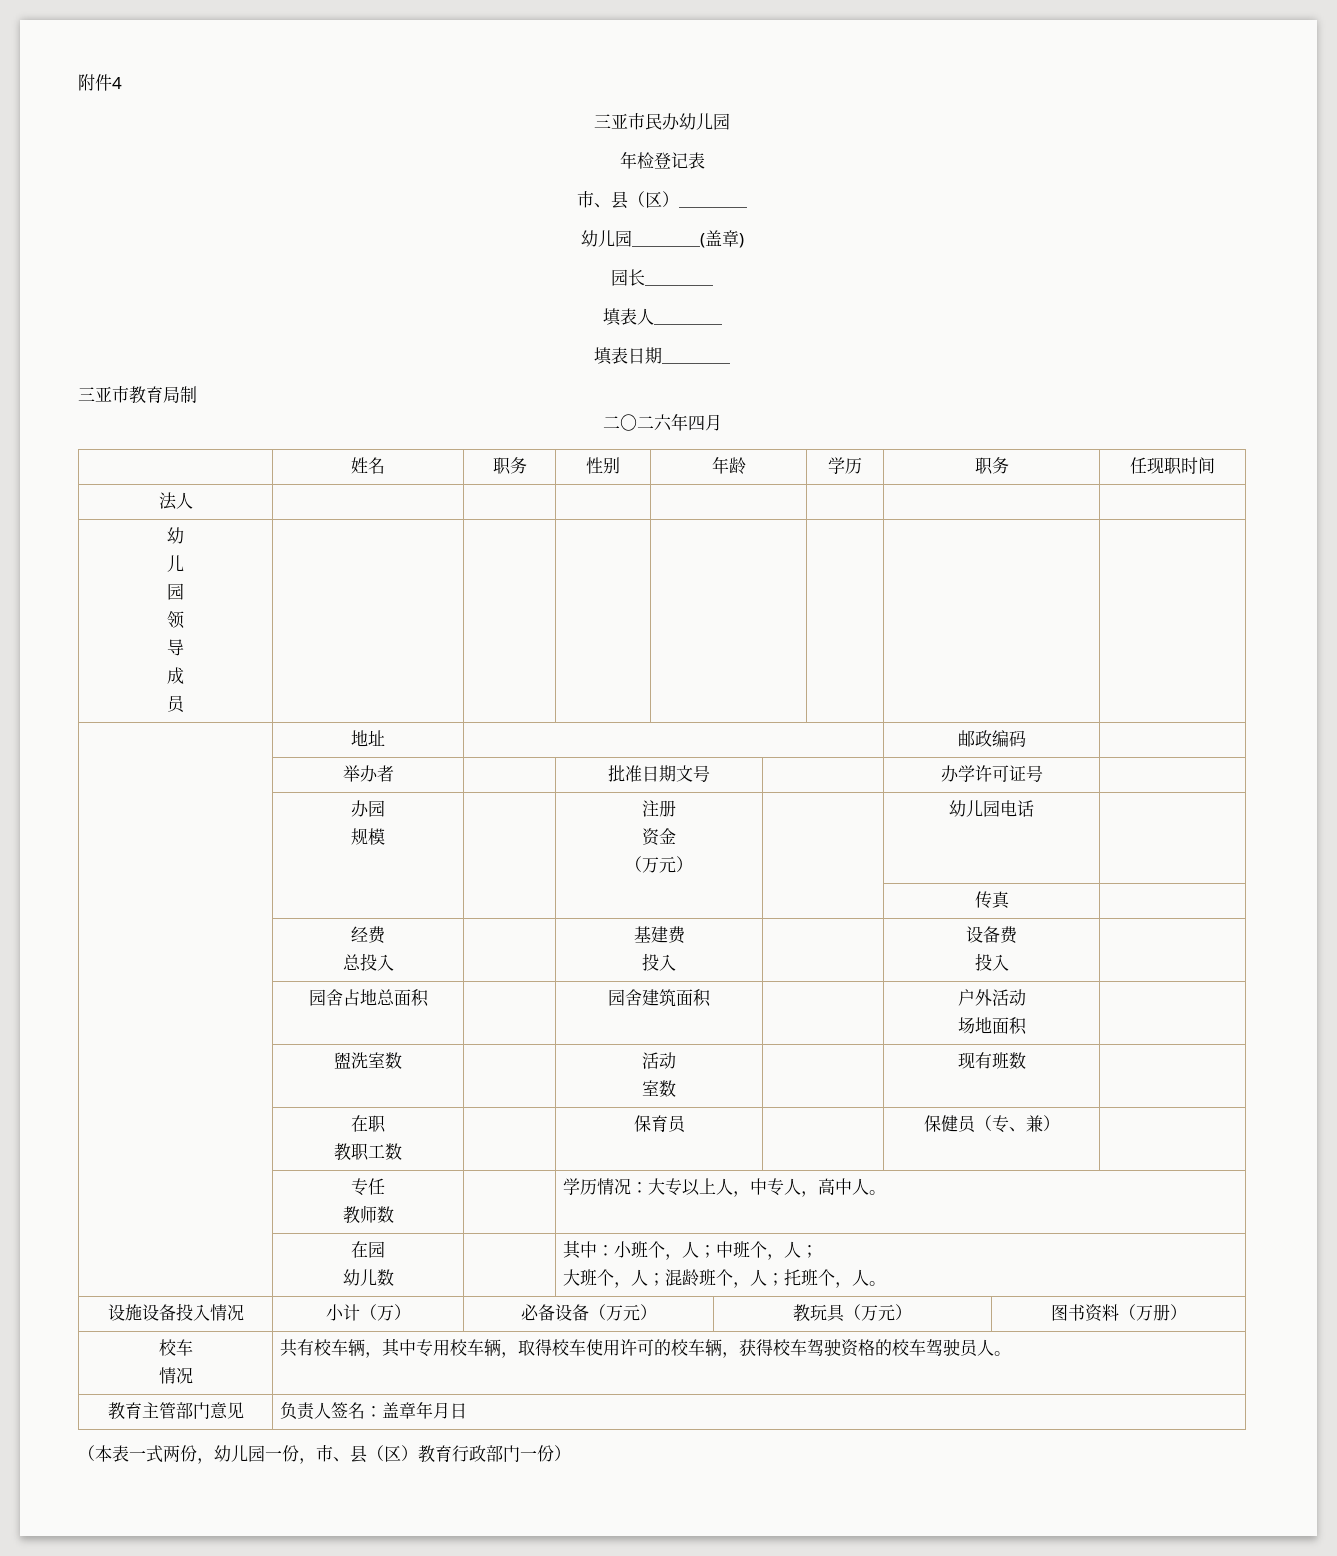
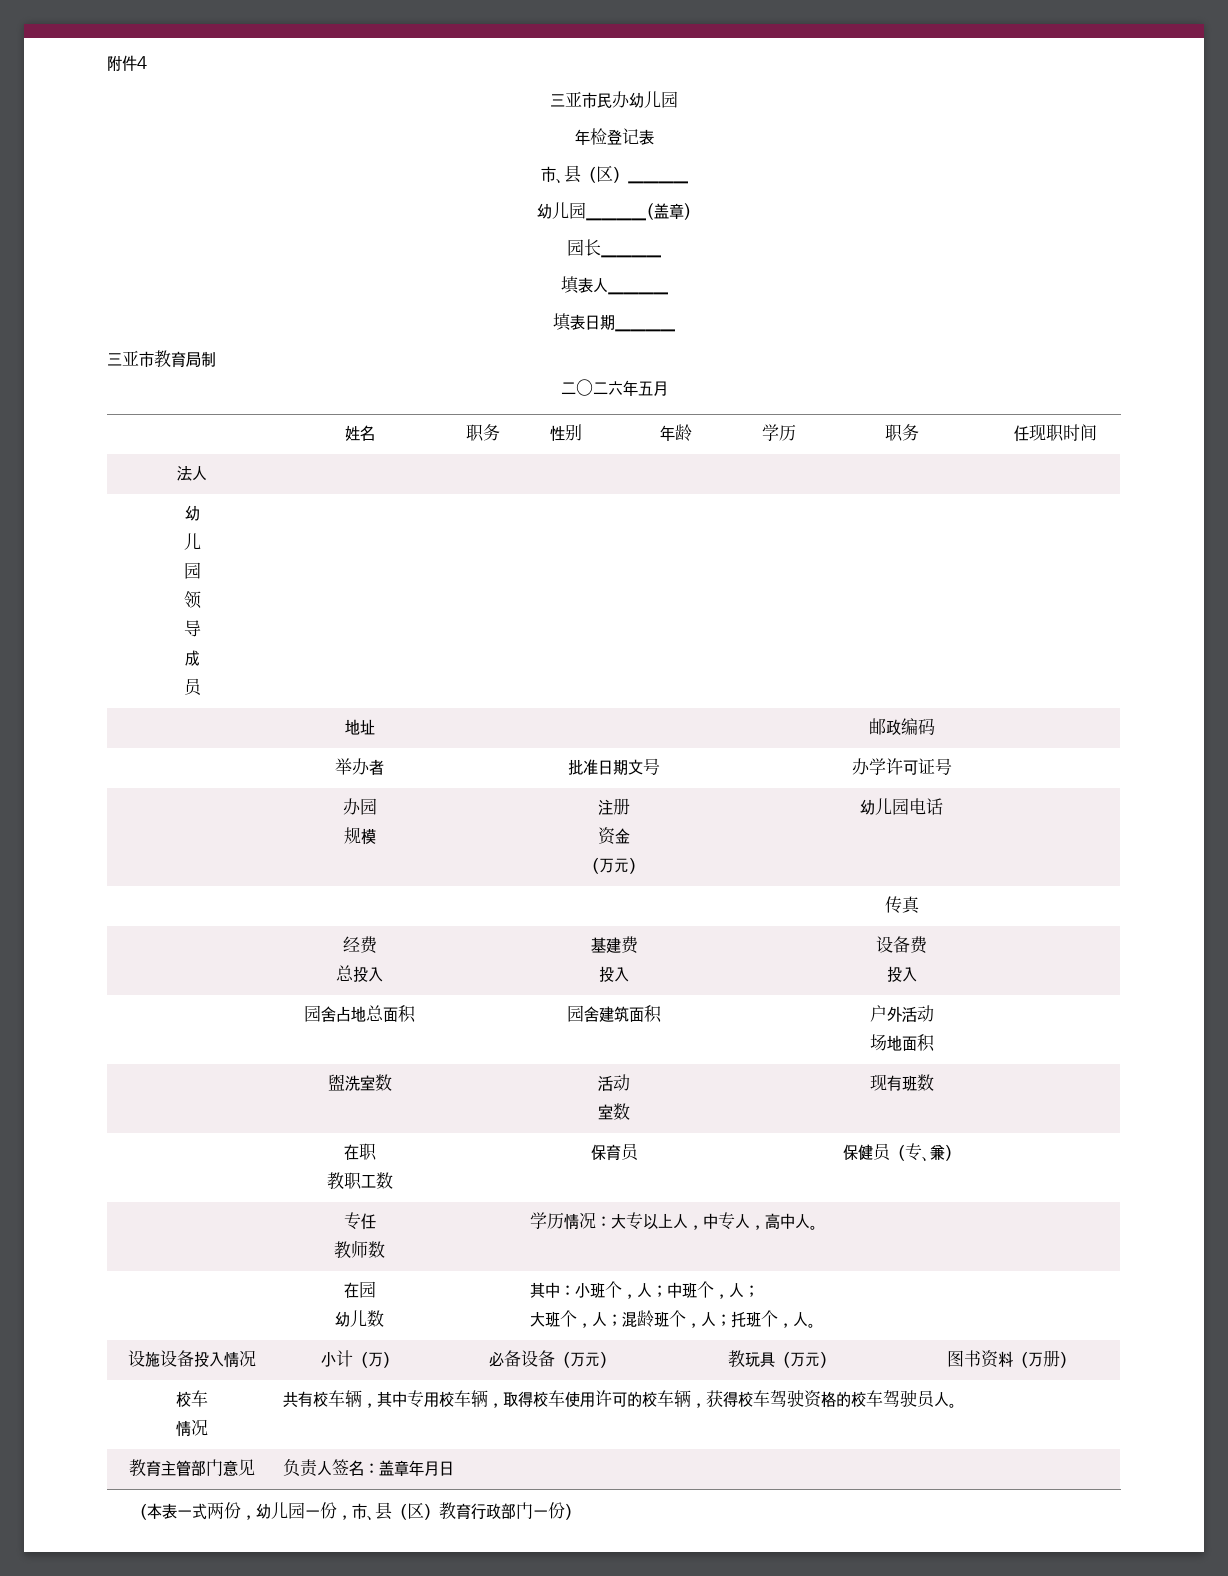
- 二〇二六年四月
+ 二〇二六年五月

